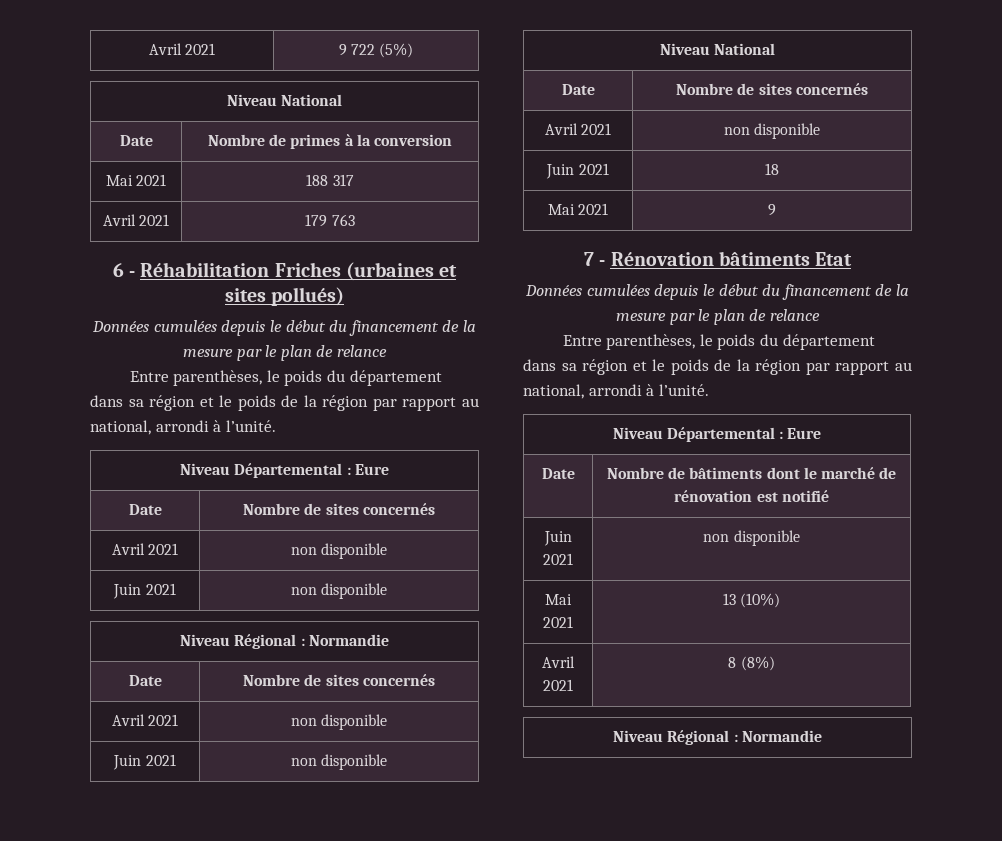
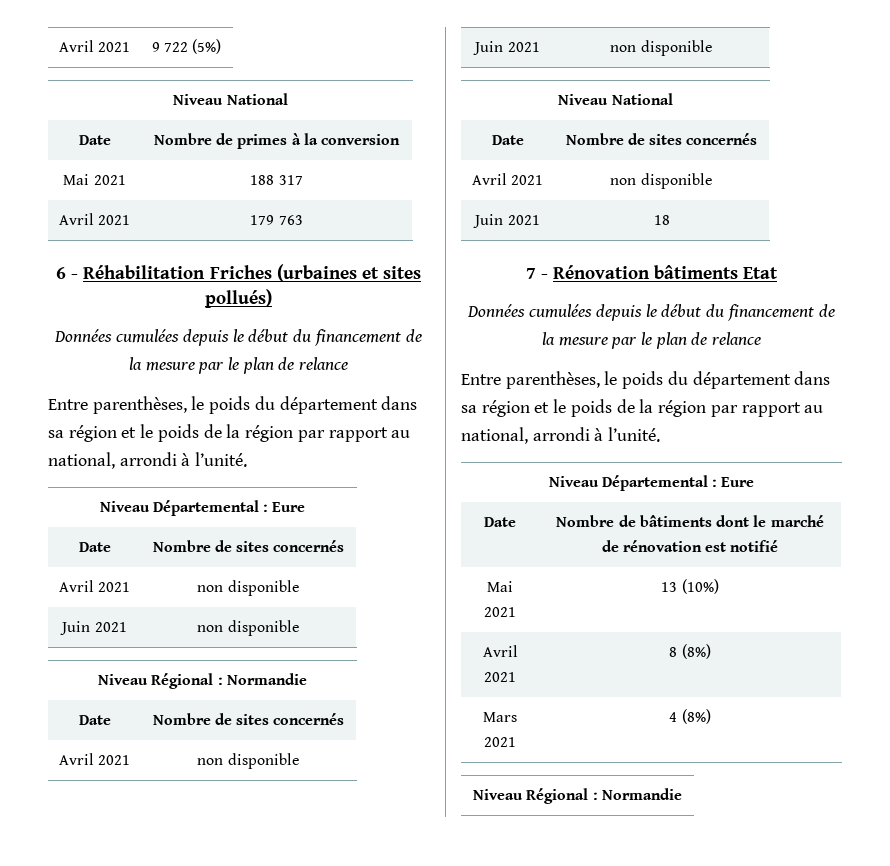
- Mai 2021 | 9
  Date | Nombre de bâtiments dont le marché de rénovation est notifié
- Juin 2021 | non disponible
+ Mars 2021 | 4 (8%)

